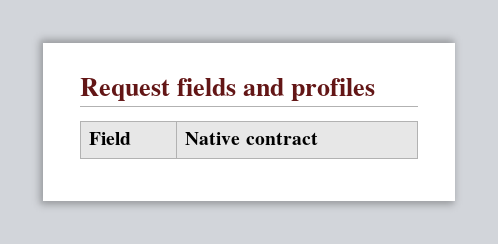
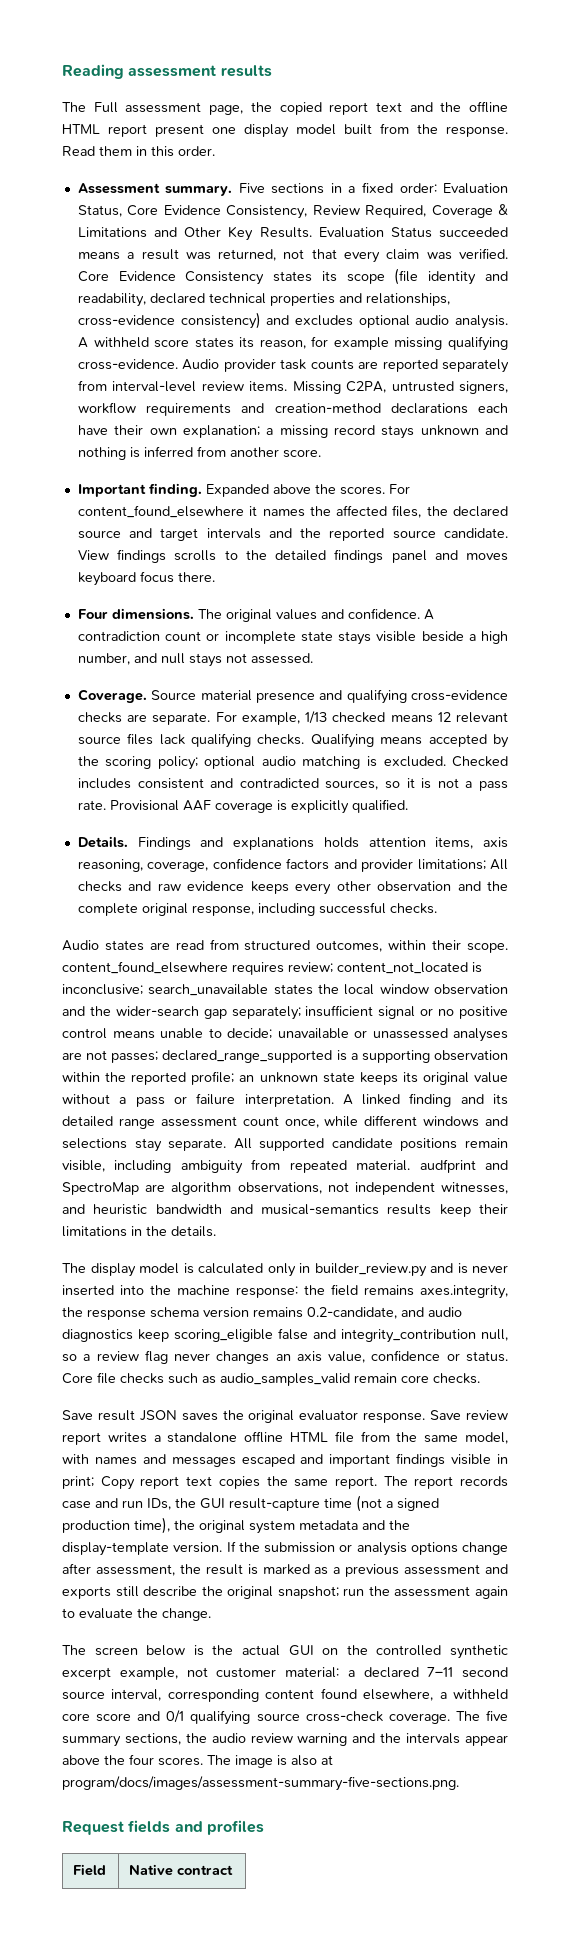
+ Reading assessment results
+ The Full assessment page, the copied report text and the offline HTML report present one display model built from the response. Read them in this order.
+ Assessment summary. Five sections in a fixed order: Evaluation Status, Core Evidence Consistency, Review Required, Coverage & Limitations and Other Key Results. Evaluation Status succeeded means a result was returned, not that every claim was verified. Core Evidence Consistency states its scope (file identity and readability, declared technical properties and relationships, cross-evidence consistency) and excludes optional audio analysis. A withheld score states its reason, for example missing qualifying cross-evidence. Audio provider task counts are reported separately from interval-level review items. Missing C2PA, untrusted signers, workflow requirements and creation-method declarations each have their own explanation; a missing record stays unknown and nothing is inferred from another score.
+ Important finding. Expanded above the scores. For content_found_elsewhere it names the affected files, the declared source and target intervals and the reported source candidate. View findings scrolls to the detailed findings panel and moves keyboard focus there.
+ Four dimensions. The original values and confidence. A contradiction count or incomplete state stays visible beside a high number, and null stays not assessed.
+ Coverage. Source material presence and qualifying cross-evidence checks are separate. For example, 1/13 checked means 12 relevant source files lack qualifying checks. Qualifying means accepted by the scoring policy; optional audio matching is excluded. Checked includes consistent and contradicted sources, so it is not a pass rate. Provisional AAF coverage is explicitly qualified.
+ Details. Findings and explanations holds attention items, axis reasoning, coverage, confidence factors and provider limitations; All checks and raw evidence keeps every other observation and the complete original response, including successful checks.
+ Audio states are read from structured outcomes, within their scope. content_found_elsewhere requires review; content_not_located is inconclusive; search_unavailable states the local window observation and the wider-search gap separately; insufficient signal or no positive control means unable to decide; unavailable or unassessed analyses are not passes; declared_range_supported is a supporting observation within the reported profile; an unknown state keeps its original value without a pass or failure interpretation. A linked finding and its detailed range assessment count once, while different windows and selections stay separate. All supported candidate positions remain visible, including ambiguity from repeated material. audfprint and SpectroMap are algorithm observations, not independent witnesses, and heuristic bandwidth and musical-semantics results keep their limitations in the details.
+ The display model is calculated only in builder_review.py and is never inserted into the machine response: the field remains axes.integrity, the response schema version remains 0.2-candidate, and audio diagnostics keep scoring_eligible false and integrity_contribution null, so a review flag never changes an axis value, confidence or status. Core file checks such as audio_samples_valid remain core checks.
+ Save result JSON saves the original evaluator response. Save review report writes a standalone offline HTML file from the same model, with names and messages escaped and important findings visible in print; Copy report text copies the same report. The report records case and run IDs, the GUI result-capture time (not a signed production time), the original system metadata and the display-template version. If the submission or analysis options change after assessment, the result is marked as a previous assessment and exports still describe the original snapshot; run the assessment again to evaluate the change.
+ The screen below is the actual GUI on the controlled synthetic excerpt example, not customer material: a declared 7–11 second source interval, corresponding content found elsewhere, a withheld core score and 0/1 qualifying source cross-check coverage. The five summary sections, the audio review warning and the intervals appear above the four scores. The image is also at program/docs/images/assessment-summary-five-sections.png.

